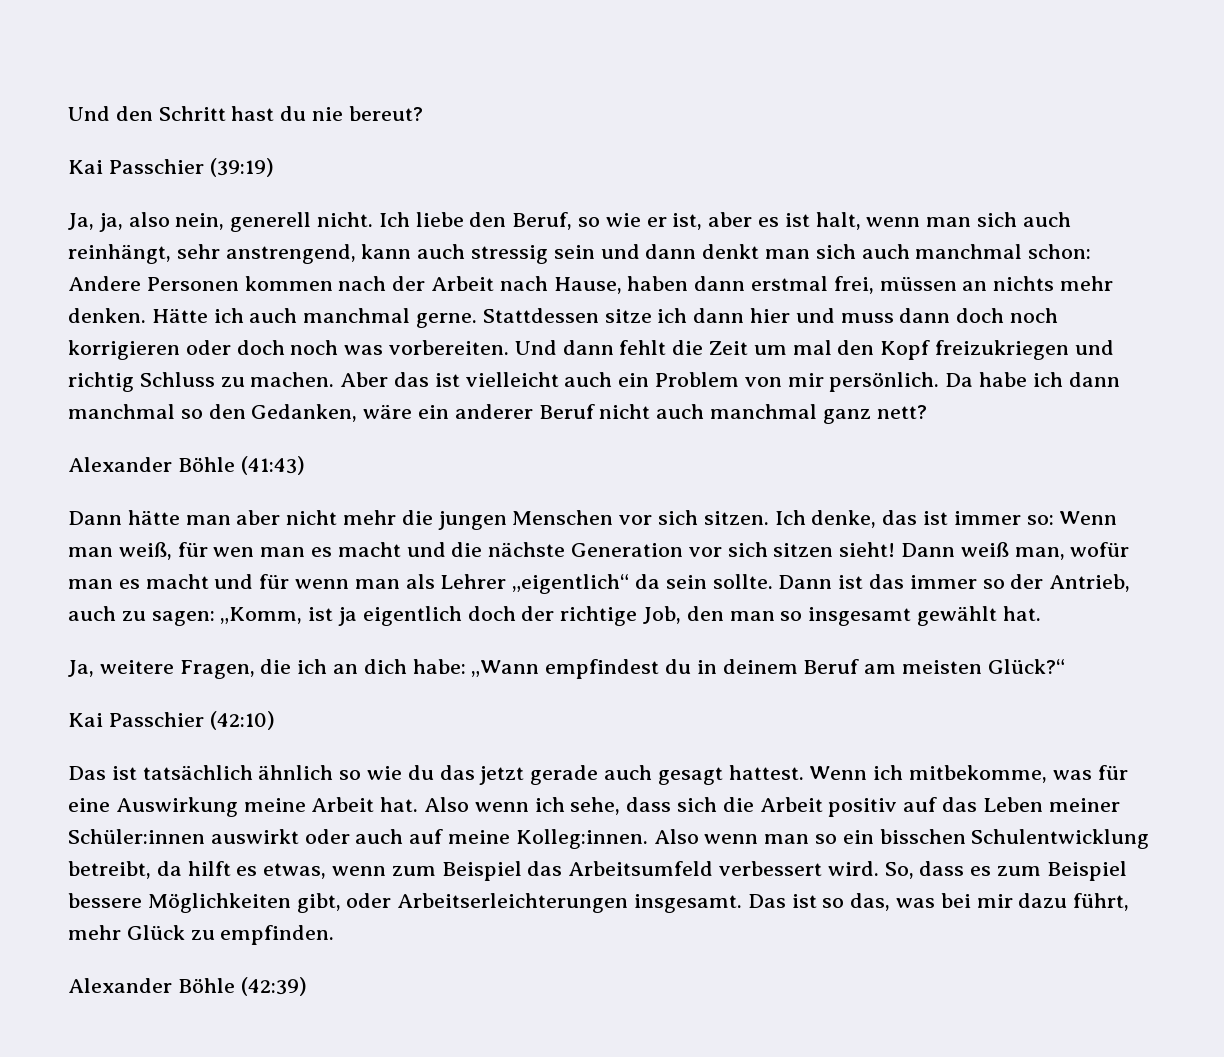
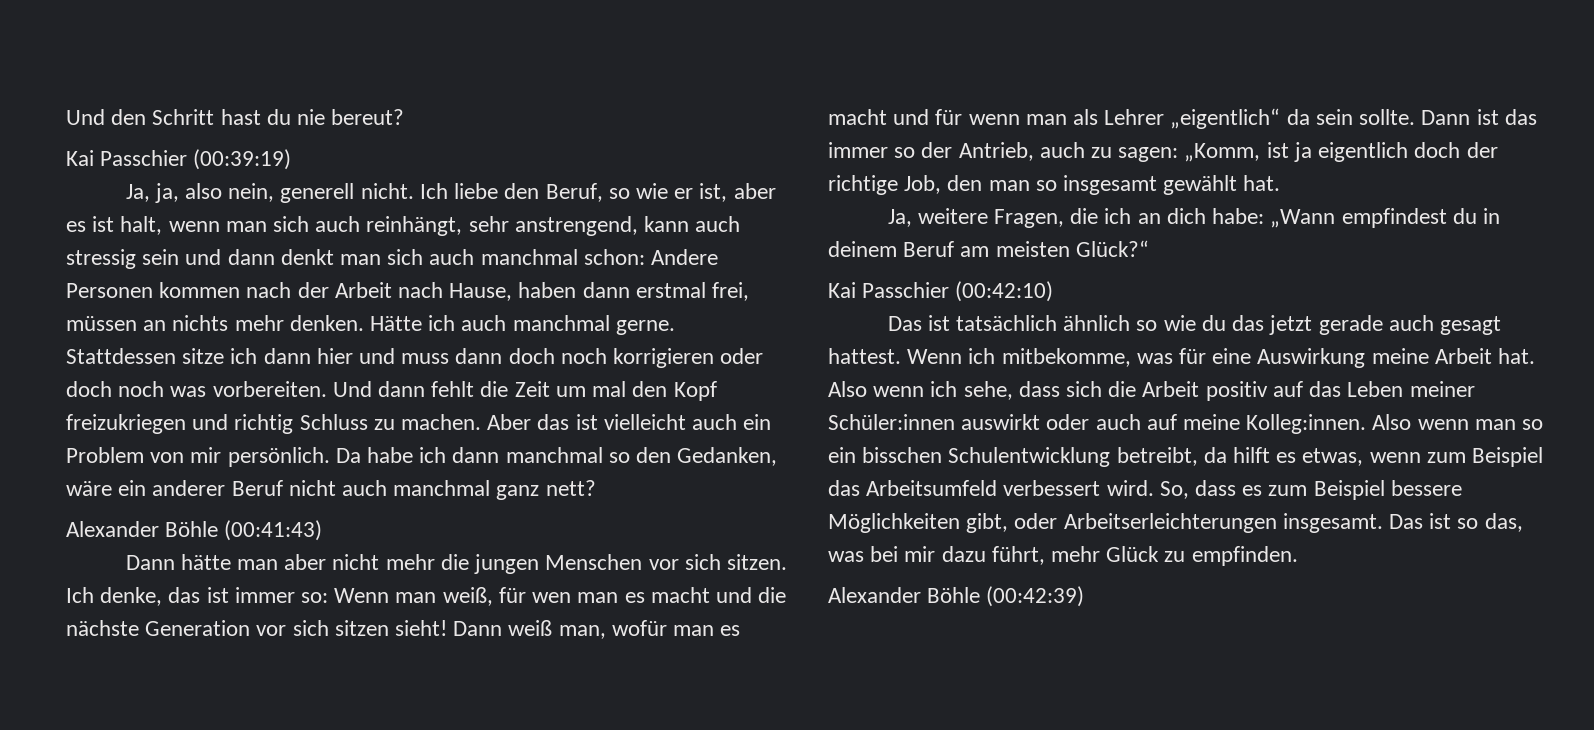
- Kai Passchier (39:19)
+ Kai Passchier (00:39:19)
- Alexander Böhle (41:43)
+ Alexander Böhle (00:41:43)
- Kai Passchier (42:10)
+ Kai Passchier (00:42:10)
- Alexander Böhle (42:39)
+ Alexander Böhle (00:42:39)

